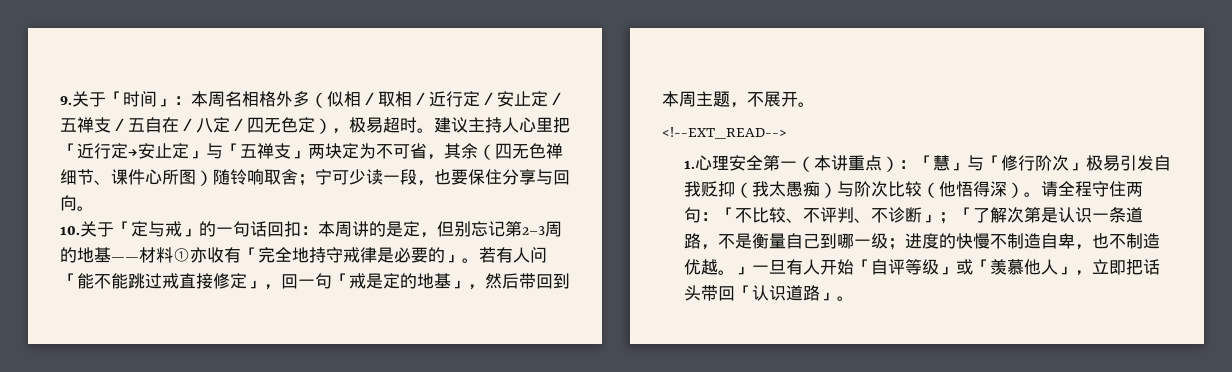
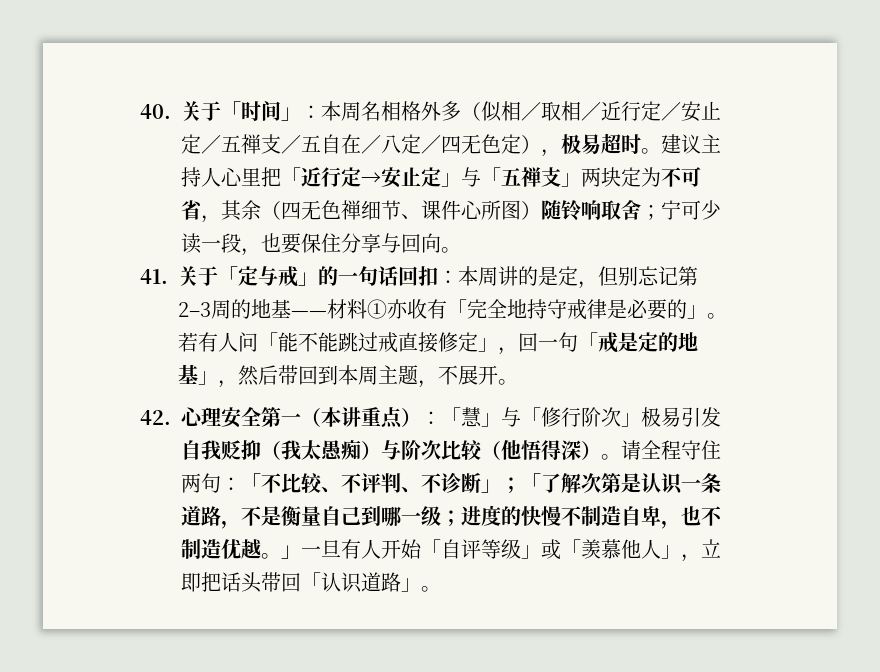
- 9.关于「时间」：本周名相格外多（似相／取相／近行定／安止定／五禅支／五自在／八定／四无色定），极易超时。
+ 40.关于「时间」：本周名相格外多（似相／取相／近行定／安止定／五禅支／五自在／八定／四无色定），极易超时。
- 10.关于「定与戒」的一句话回扣：本周讲的是定，但别忘记第2–3周的地基——材料①亦收有「完全地持守戒律是必要的」。
+ 41.关于「定与戒」的一句话回扣：本周讲的是定，但别忘记第2–3周的地基——材料①亦收有「完全地持守戒律是必要的」。
- <!--EXT_READ-->
- 1.心理安全第一（本讲重点）：「慧」与「修行阶次」极易引发自我贬抑（我太愚痴）与阶次比较（他悟得深）。
+ 42.心理安全第一（本讲重点）：「慧」与「修行阶次」极易引发自我贬抑（我太愚痴）与阶次比较（他悟得深）。

